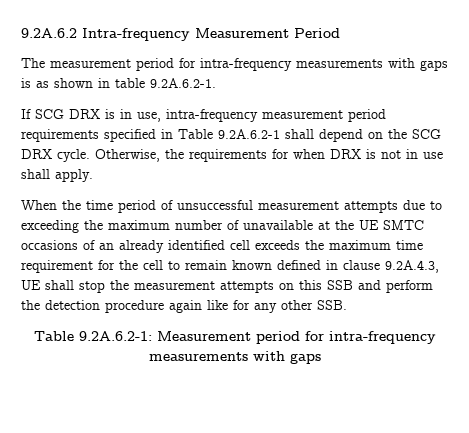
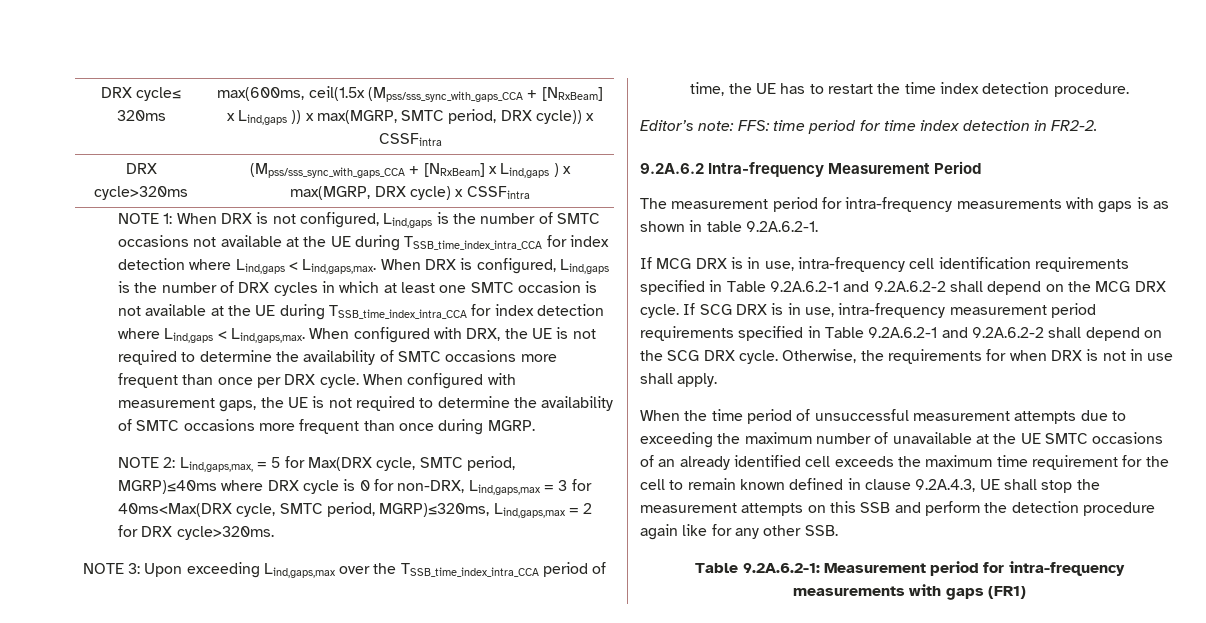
+ DRX cycle≤ 320ms | max(600ms, ceil(1.5x (Mpss/sss_sync_with_gaps_CCA + [NRxBeam] x Lind,gaps )) x max(MGRP, SMTC period, DRX cycle)) x CSSFintra
+ DRX cycle>320ms | (Mpss/sss_sync_with_gaps_CCA + [NRxBeam] x Lind,gaps ) x max(MGRP, DRX cycle) x CSSFintra
+ NOTE 1: When DRX is not configured, Lind,gaps is the number of SMTC occasions not available at the UE during TSSB_time_index_intra_CCA for index detection where Lind,gaps < Lind,gaps,max. When DRX is configured, Lind,gaps is the number of DRX cycles in which at least one SMTC occasion is not available at the UE during TSSB_time_index_intra_CCA for index detection where Lind,gaps < Lind,gaps,max. When configured with DRX, the UE is not required to determine the availability of SMTC occasions more frequent than once per DRX cycle. When configured with measurement gaps, the UE is not required to determine the availability of SMTC occasions more frequent than once during MGRP.
+ NOTE 2: Lind,gaps,max, = 5 for Max(DRX cycle, SMTC period, MGRP)≤40ms where DRX cycle is 0 for non-DRX, Lind,gaps,max = 3 for 40ms<Max(DRX cycle, SMTC period, MGRP)≤320ms, Lind,gaps,max = 2 for DRX cycle>320ms.
+ NOTE 3: Upon exceeding Lind,gaps,max over the TSSB_time_index_intra_CCA period of time, the UE has to restart the time index detection procedure.
+ Editor’s note: FFS: time period for time index detection in FR2-2.
- If SCG DRX is in use, intra-frequency measurement period requirements specified in Table 9.2A.6.2-1 shall depend on the SCG DRX cycle.
+ If MCG DRX is in use, intra-frequency cell identification requirements specified in Table 9.2A.6.2-1 and 9.2A.6.2-2 shall depend on the MCG DRX cycle. If SCG DRX is in use, intra-frequency measurement period requirements specified in Table 9.2A.6.2-1 and 9.2A.6.2-2 shall depend on the SCG DRX cycle.
- Table 9.2A.6.2-1: Measurement period for intra-frequency measurements with gaps
+ Table 9.2A.6.2-1: Measurement period for intra-frequency measurements with gaps (FR1)

